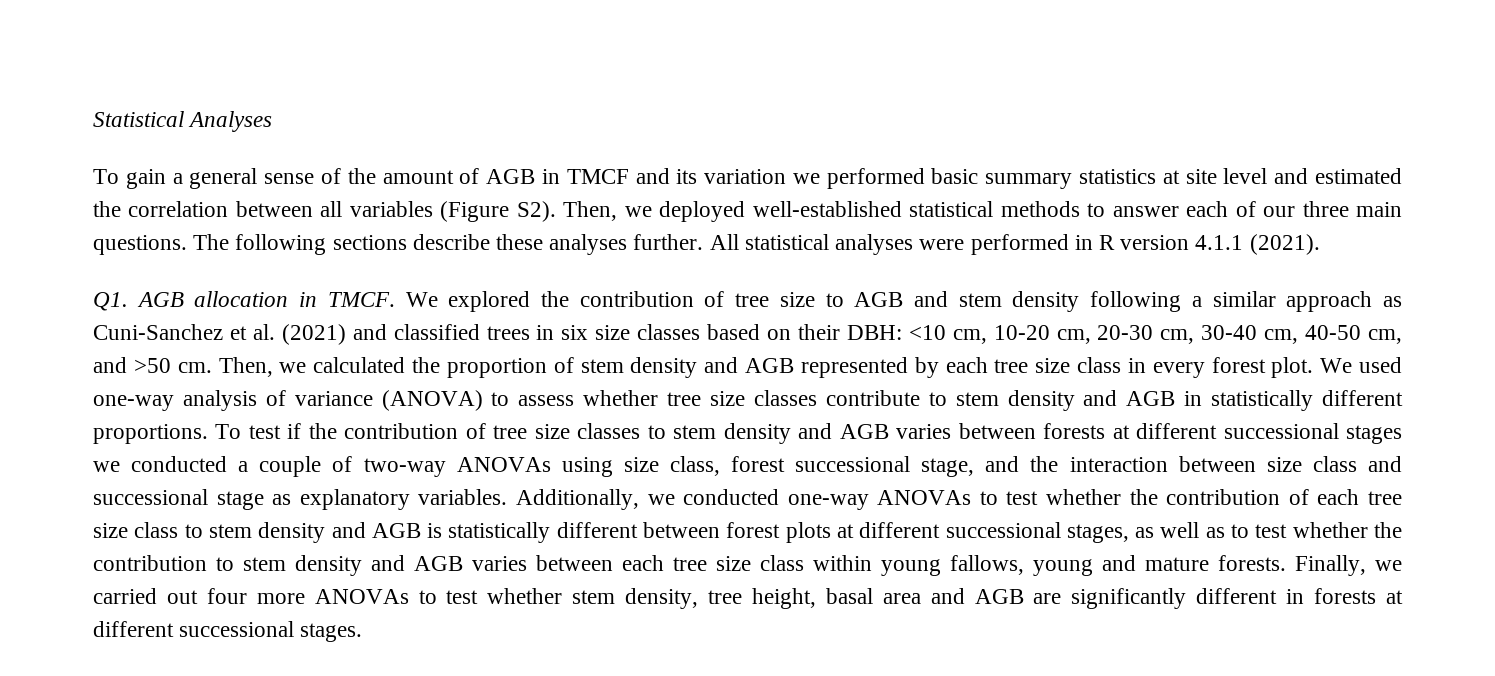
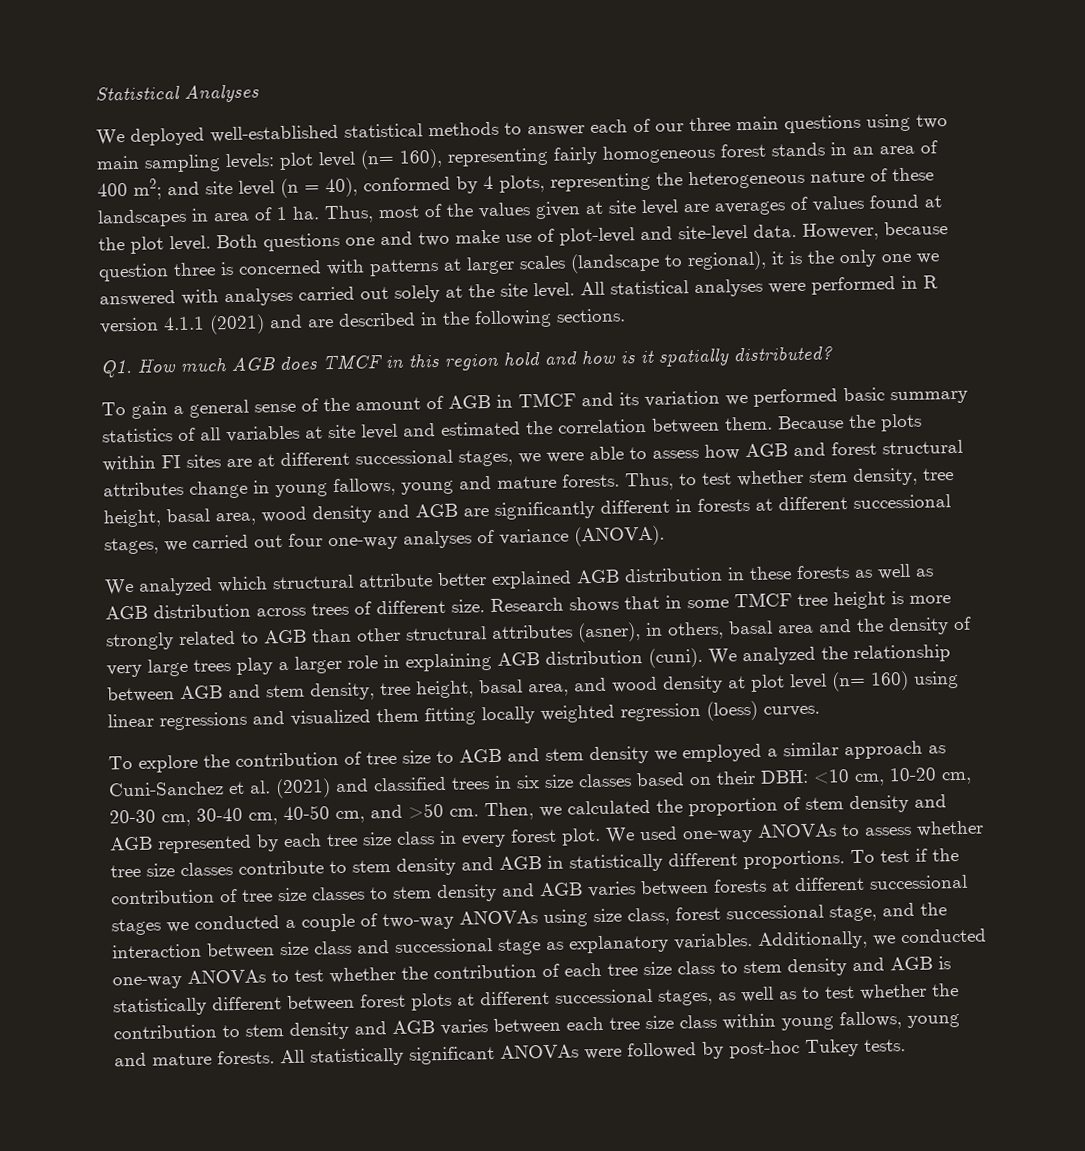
+ We deployed well-established statistical methods to answer each of our three main questions using two main sampling levels: plot level (n= 160), representing fairly homogeneous forest stands in an area of 400 m2; and site level (n = 40), conformed by 4 plots, representing the heterogeneous nature of these landscapes in area of 1 ha. Thus, most of the values given at site level are averages of values found at the plot level. Both questions one and two make use of plot-level and site-level data. However, because question three is concerned with patterns at larger scales (landscape to regional), it is the only one we answered with analyses carried out solely at the site level. All statistical analyses were performed in R version 4.1.1 (2021) and are described in the following sections.
+ Q1. How much AGB does TMCF in this region hold and how is it spatially distributed?
- To gain a general sense of the amount of AGB in TMCF and its variation we performed basic summary statistics at site level and estimated the correlation between all variables (Figure S2). Then, we deployed well-established statistical methods to answer each of our three main questions. The following sections describe these analyses further. All statistical analyses were performed in R version 4.1.1 (2021).
- Q1. AGB allocation in TMCF. We explored the contribution of tree size to AGB and stem density following a similar approach as Cuni-Sanchez et al. (2021) and classified trees in six size classes based on their DBH:
+ To gain a general sense of the amount of AGB in TMCF and its variation we performed basic summary statistics of all variables at site level and estimated the correlation between them. Because the plots within FI sites are at different successional stages, we were able to assess how AGB and forest structural attributes change in young fallows, young and mature forests. Thus, to test whether stem density, tree height, basal area, wood density and AGB are significantly different in forests at different successional stages, we carried out four one-way analyses of variance (ANOVA).
+ We analyzed which structural attribute better explained AGB distribution in these forests as well as AGB distribution across trees of different size. Research shows that in some TMCF tree height is more strongly related to AGB than other structural attributes (asner), in others, basal area and the density of very large trees play a larger role in explaining AGB distribution (cuni). We analyzed the relationship between AGB and stem density, tree height, basal area, and wood density at plot level (n= 160) using linear regressions and visualized them fitting locally weighted regression (loess) curves.
+ To explore the contribution of tree size to AGB and stem density we employed a similar approach as Cuni-Sanchez et al. (2021) and classified trees in six size classes based on their DBH:
- We used one-way analysis of variance (ANOVA) to assess whether tree size classes contribute to stem density and AGB in statistically different proportions.
+ We used one-way ANOVAs to assess whether tree size classes contribute to stem density and AGB in statistically different proportions.
- Finally, we carried out four more ANOVAs to test whether stem density, tree height, basal area and AGB are significantly different in forests at different successional stages.
+ All statistically significant ANOVAs were followed by post-hoc Tukey tests.

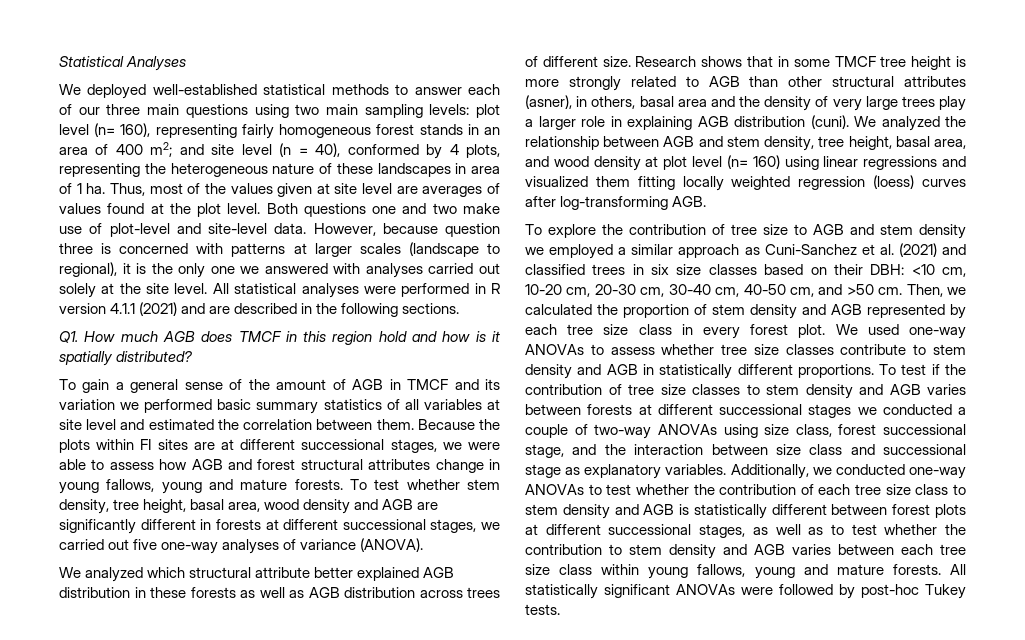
- Thus, to test whether stem density, tree height, basal area, wood density and AGB are significantly different in forests at different successional stages, we carried out four one-way analyses of variance (ANOVA).
+ To test whether stem density, tree height, basal area, wood density and AGB are significantly different in forests at different successional stages, we carried out five one-way analyses of variance (ANOVA).
- We analyzed the relationship between AGB and stem density, tree height, basal area, and wood density at plot level (n= 160) using linear regressions and visualized them fitting locally weighted regression (loess) curves.
+ We analyzed the relationship between AGB and stem density, tree height, basal area, and wood density at plot level (n= 160) using linear regressions and visualized them fitting locally weighted regression (loess) curves after log-transforming AGB.

